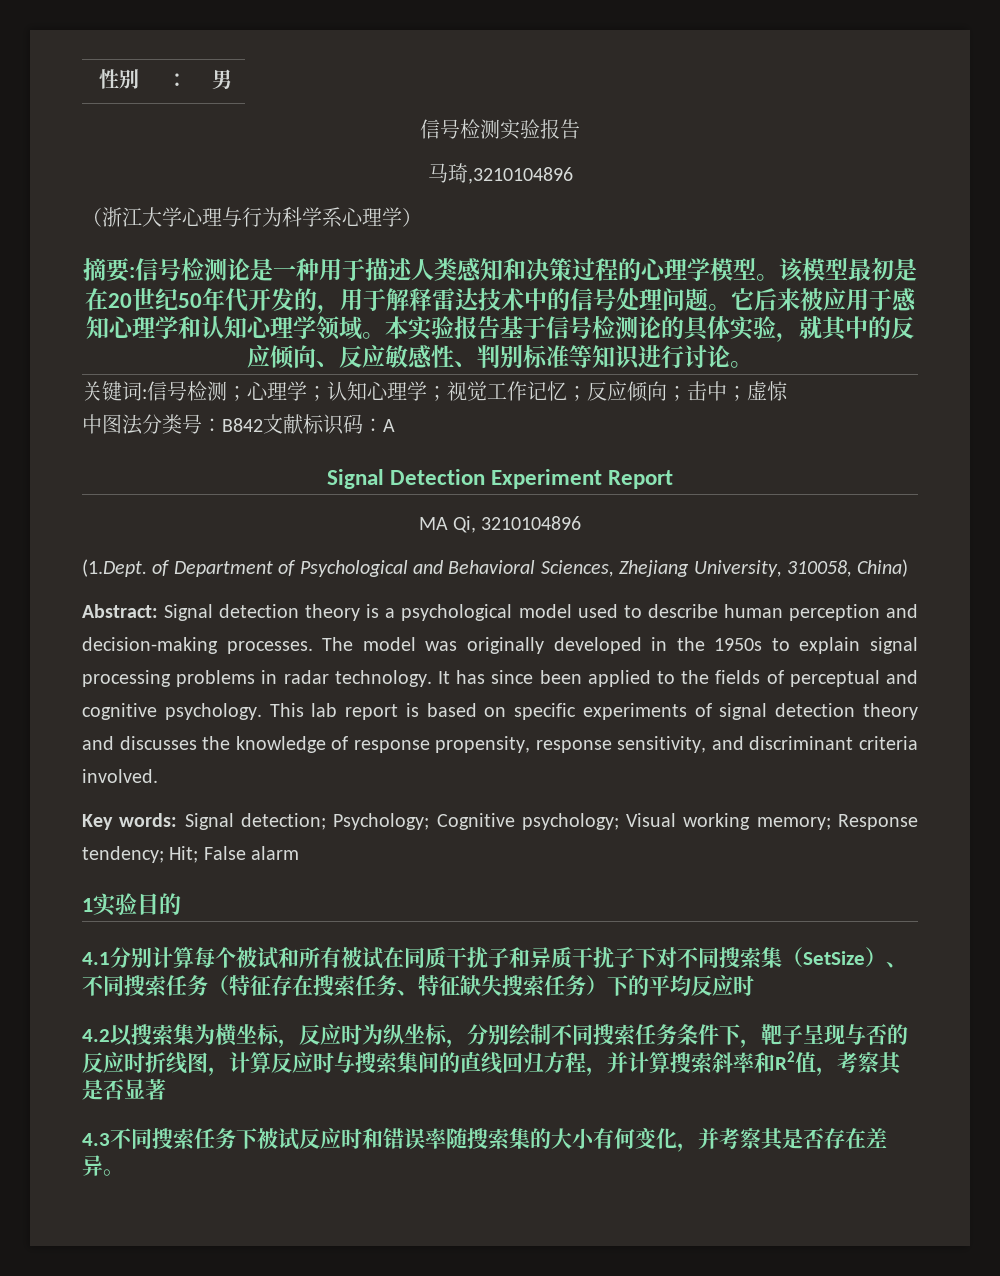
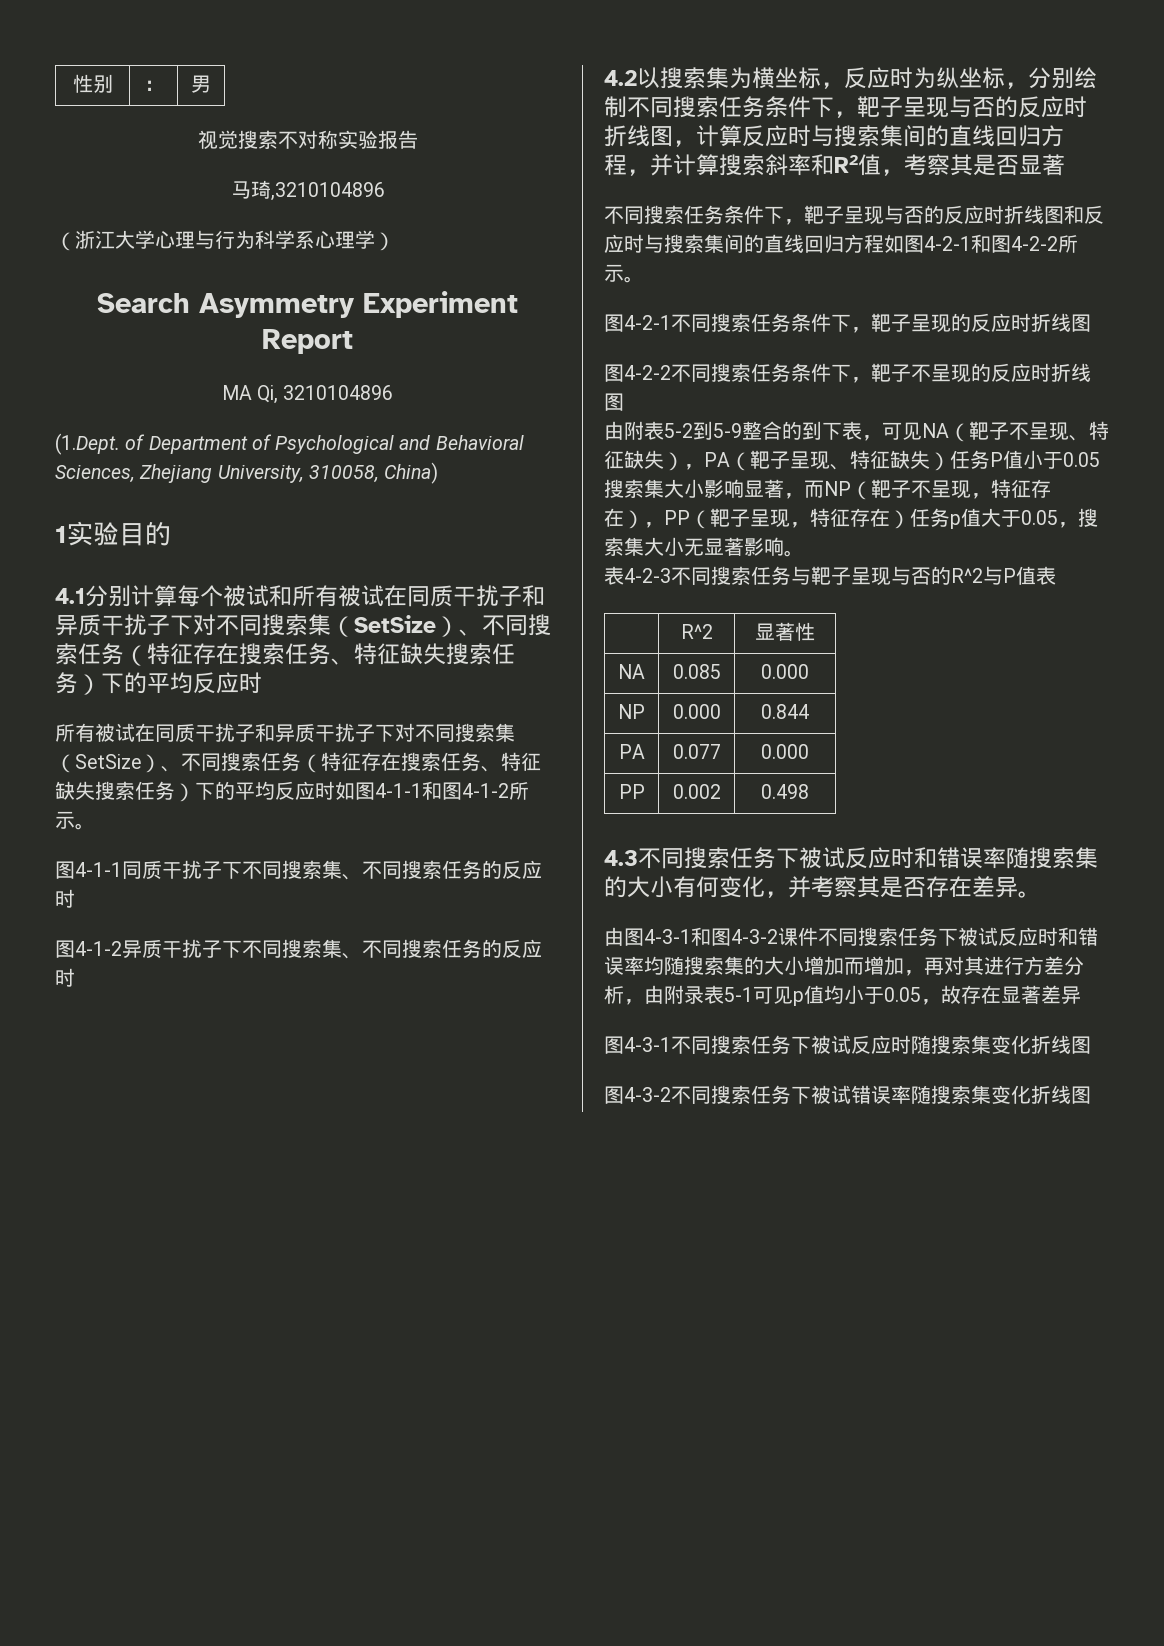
- 信号检测实验报告
+ 视觉搜索不对称实验报告
- 摘要:信号检测论是一种用于描述人类感知和决策过程的心理学模型。该模型最初是在20世纪50年代开发的，用于解释雷达技术中的信号处理问题。它后来被应用于感知心理学和认知心理学领域。本实验报告基于信号检测论的具体实验，就其中的反应倾向、反应敏感性、判别标准等知识进行讨论。
- 关键词:信号检测；心理学；认知心理学；视觉工作记忆；反应倾向；击中；虚惊
- 中图法分类号：B842文献标识码：A
- Signal Detection Experiment Report
+ Search Asymmetry Experiment Report
- Abstract: Signal detection theory is a psychological model used to describe human perception and decision-making processes. The model was originally developed in the 1950s to explain signal processing problems in radar technology. It has since been applied to the fields of perceptual and cognitive psychology. This lab report is based on specific experiments of signal detection theory and discusses the knowledge of response propensity, response sensitivity, and discriminant criteria involved.
- Key words: Signal detection; Psychology; Cognitive psychology; Visual working memory; Response tendency; Hit; False alarm
+ 所有被试在同质干扰子和异质干扰子下对不同搜索集（SetSize）、不同搜索任务（特征存在搜索任务、特征缺失搜索任务）下的平均反应时如图4-1-1和图4-1-2所示。
+ 图4-1-1同质干扰子下不同搜索集、不同搜索任务的反应时
+ 图4-1-2异质干扰子下不同搜索集、不同搜索任务的反应时
+ 不同搜索任务条件下，靶子呈现与否的反应时折线图和反应时与搜索集间的直线回归方程如图4-2-1和图4-2-2所示。
+ 图4-2-1不同搜索任务条件下，靶子呈现的反应时折线图
+ 图4-2-2不同搜索任务条件下，靶子不呈现的反应时折线图
+ 由附表5-2到5-9整合的到下表，可见NA（靶子不呈现、特征缺失），PA（靶子呈现、特征缺失）任务P值小于0.05搜索集大小影响显著，而NP（靶子不呈现，特征存在），PP（靶子呈现，特征存在）任务p值大于0.05，搜索集大小无显著影响。
+ 表4-2-3不同搜索任务与靶子呈现与否的R^2与P值表
+ | R^2 | 显著性
+ NA | 0.085 | 0.000
+ NP | 0.000 | 0.844
+ PA | 0.077 | 0.000
+ PP | 0.002 | 0.498
+ 由图4-3-1和图4-3-2课件不同搜索任务下被试反应时和错误率均随搜索集的大小增加而增加，再对其进行方差分析，由附录表5-1可见p值均小于0.05，故存在显著差异
+ 图4-3-1不同搜索任务下被试反应时随搜索集变化折线图
+ 图4-3-2不同搜索任务下被试错误率随搜索集变化折线图

